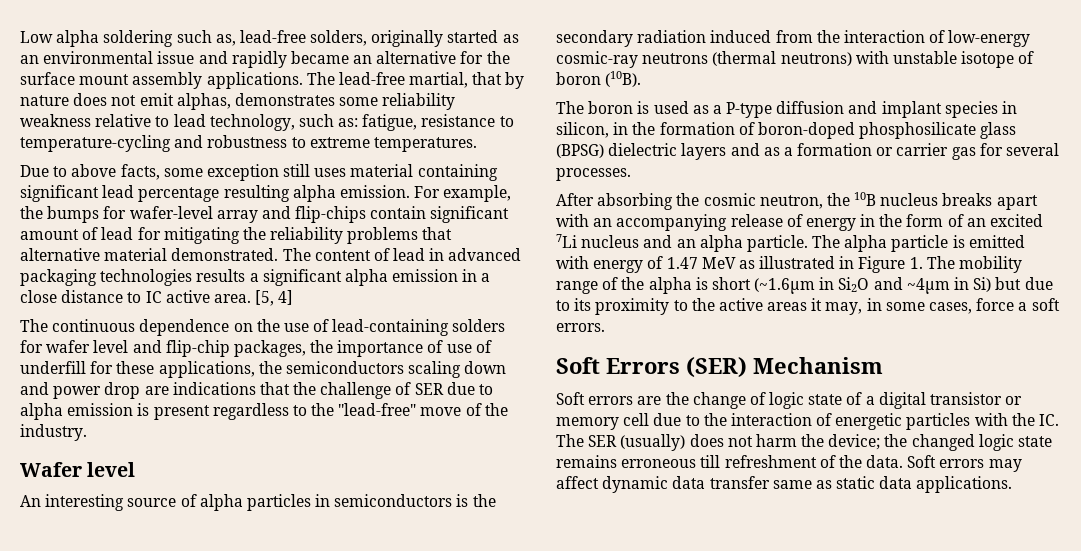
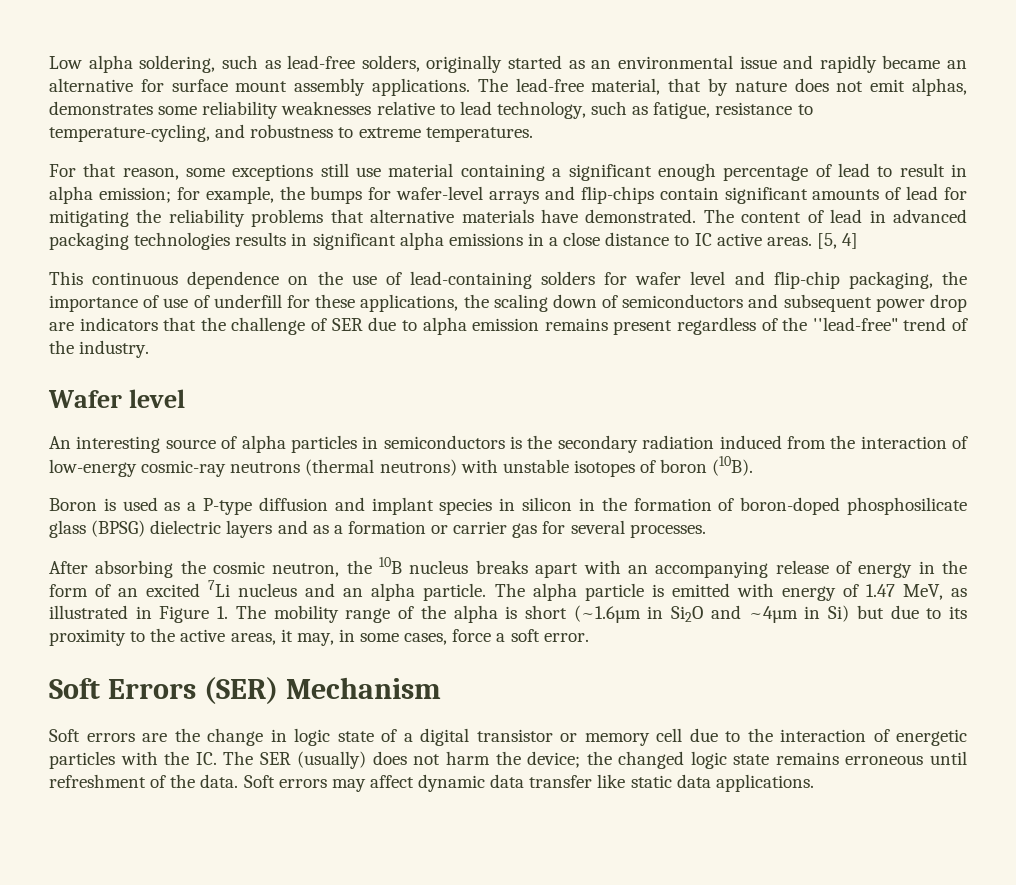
- Low alpha soldering such as, lead-free solders, originally started as an environmental issue and rapidly became an alternative for the surface mount assembly applications.
+ Low alpha soldering, such as lead-free solders, originally started as an environmental issue and rapidly became an alternative for surface mount assembly applications.
- The lead-free martial, that by nature does not emit alphas, demonstrates some reliability weakness relative to lead technology, such as: fatigue, resistance to temperature-cycling and robustness to extreme temperatures.
+ The lead-free material, that by nature does not emit alphas, demonstrates some reliability weaknesses relative to lead technology, such as fatigue, resistance to temperature-cycling, and robustness to extreme temperatures.
- Due to above facts, some exception still uses material containing significant lead percentage resulting alpha emission. For example, the bumps for wafer-level array and flip-chips contain significant amount of lead for mitigating the reliability problems that alternative material demonstrated.
+ For that reason, some exceptions still use material containing a significant enough percentage of lead to result in alpha emission; for example, the bumps for wafer-level arrays and flip-chips contain significant amounts of lead for mitigating the reliability problems that alternative materials have demonstrated.
- The content of lead in advanced packaging technologies results a significant alpha emission in a close distance to IC active area.
+ The content of lead in advanced packaging technologies results in significant alpha emissions in a close distance to IC active areas.
- The continuous dependence on the use of lead-containing solders for wafer level and flip-chip packages, the importance of use of underfill for these applications, the semiconductors scaling down and power drop are indications that the challenge of SER due to alpha emission is present regardless to the ''lead-free" move of the industry.
+ This continuous dependence on the use of lead-containing solders for wafer level and flip-chip packaging, the importance of use of underfill for these applications, the scaling down of semiconductors and subsequent power drop are indicators that the challenge of SER due to alpha emission remains present regardless of the ''lead-free" trend of the industry.
- An interesting source of alpha particles in semiconductors is the secondary radiation induced from the interaction of low-energy cosmic-ray neutrons (thermal neutrons) with unstable isotope of boron (10B).
+ An interesting source of alpha particles in semiconductors is the secondary radiation induced from the interaction of low-energy cosmic-ray neutrons (thermal neutrons) with unstable isotopes of boron (10B).
- The boron is used as a P-type diffusion and implant species in silicon, in the formation of boron-doped phosphosilicate glass (BPSG) dielectric layers and as a formation or carrier gas for several processes.
+ Boron is used as a P-type diffusion and implant species in silicon in the formation of boron-doped phosphosilicate glass (BPSG) dielectric layers and as a formation or carrier gas for several processes.
- The alpha particle is emitted with energy of 1.47 MeV as illustrated in Figure 1. The mobility range of the alpha is short (~1.6µm in Si2O and ~4µm in Si) but due to its proximity to the active areas it may, in some cases, force a soft errors.
+ The alpha particle is emitted with energy of 1.47 MeV, as illustrated in Figure 1. The mobility range of the alpha is short (~1.6µm in Si2O and ~4µm in Si) but due to its proximity to the active areas, it may, in some cases, force a soft error.
- Soft errors are the change of logic state of a digital transistor or memory cell due to the interaction of energetic particles with the IC. The SER (usually) does not harm the device; the changed logic state remains erroneous till refreshment of the data.
+ Soft errors are the change in logic state of a digital transistor or memory cell due to the interaction of energetic particles with the IC. The SER (usually) does not harm the device; the changed logic state remains erroneous until refreshment of the data.
- Soft errors may affect dynamic data transfer same as static data applications.
+ Soft errors may affect dynamic data transfer like static data applications.

